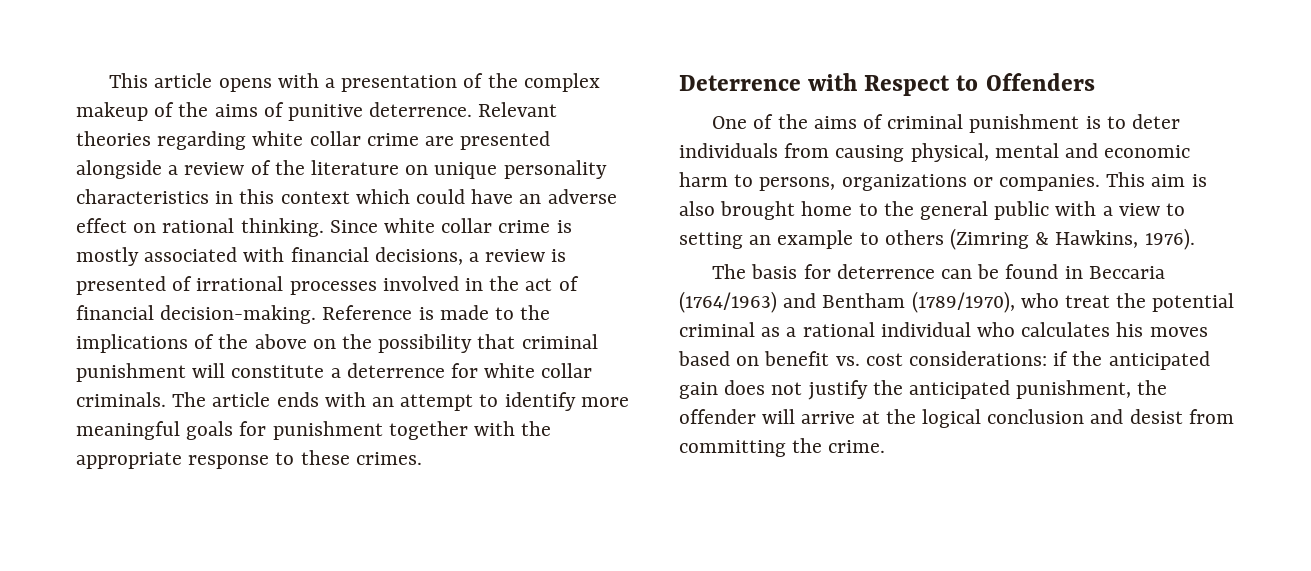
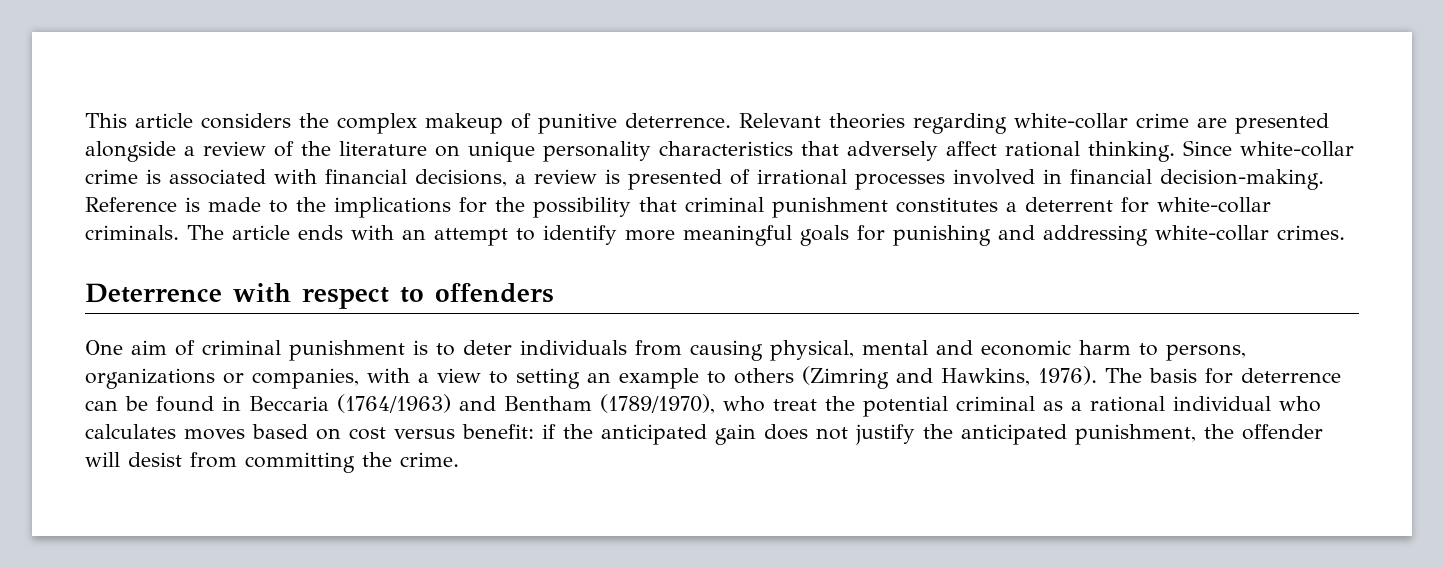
- This article opens with a presentation of the complex makeup of the aims of punitive deterrence.
+ This article considers the complex makeup of punitive deterrence.
- Relevant theories regarding white collar crime are presented alongside a review of the literature on unique personality characteristics in this context which could have an adverse effect on rational thinking.
+ Relevant theories regarding white-collar crime are presented alongside a review of the literature on unique personality characteristics that adversely affect rational thinking.
- Since white collar crime is mostly associated with financial decisions, a review is presented of irrational processes involved in the act of financial decision-making.
+ Since white-collar crime is associated with financial decisions, a review is presented of irrational processes involved in financial decision-making.
- Reference is made to the implications of the above on the possibility that criminal punishment will constitute a deterrence for white collar criminals.
+ Reference is made to the implications for the possibility that criminal punishment constitutes a deterrent for white-collar criminals.
- The article ends with an attempt to identify more meaningful goals for punishment together with the appropriate response to these crimes.
- Deterrence with Respect to Offenders
- One of the aims of criminal punishment is to deter individuals from causing physical, mental and economic harm to persons, organizations or companies. This aim is also brought home to the general public with a view to setting an example to others (Zimring & Hawkins, 1976).
- The basis for deterrence can be found in Beccaria (1764/1963) and Bentham (1789/1970), who treat the potential criminal as a rational individual who calculates his moves based on benefit vs. cost considerations:
+ The article ends with an attempt to identify more meaningful goals for punishing and addressing white-collar crimes.
+ Deterrence with respect to offenders
+ One aim of criminal punishment is to deter individuals from causing physical, mental and economic harm to persons, organizations or companies, with a view to setting an example to others (Zimring and Hawkins, 1976). The basis for deterrence can be found in Beccaria (1764/1963) and Bentham (1789/1970), who treat the potential criminal as a rational individual who calculates moves based on cost versus benefit:
- if the anticipated gain does not justify the anticipated punishment, the offender will arrive at the logical conclusion and desist from committing the crime.
+ if the anticipated gain does not justify the anticipated punishment, the offender will desist from committing the crime.

